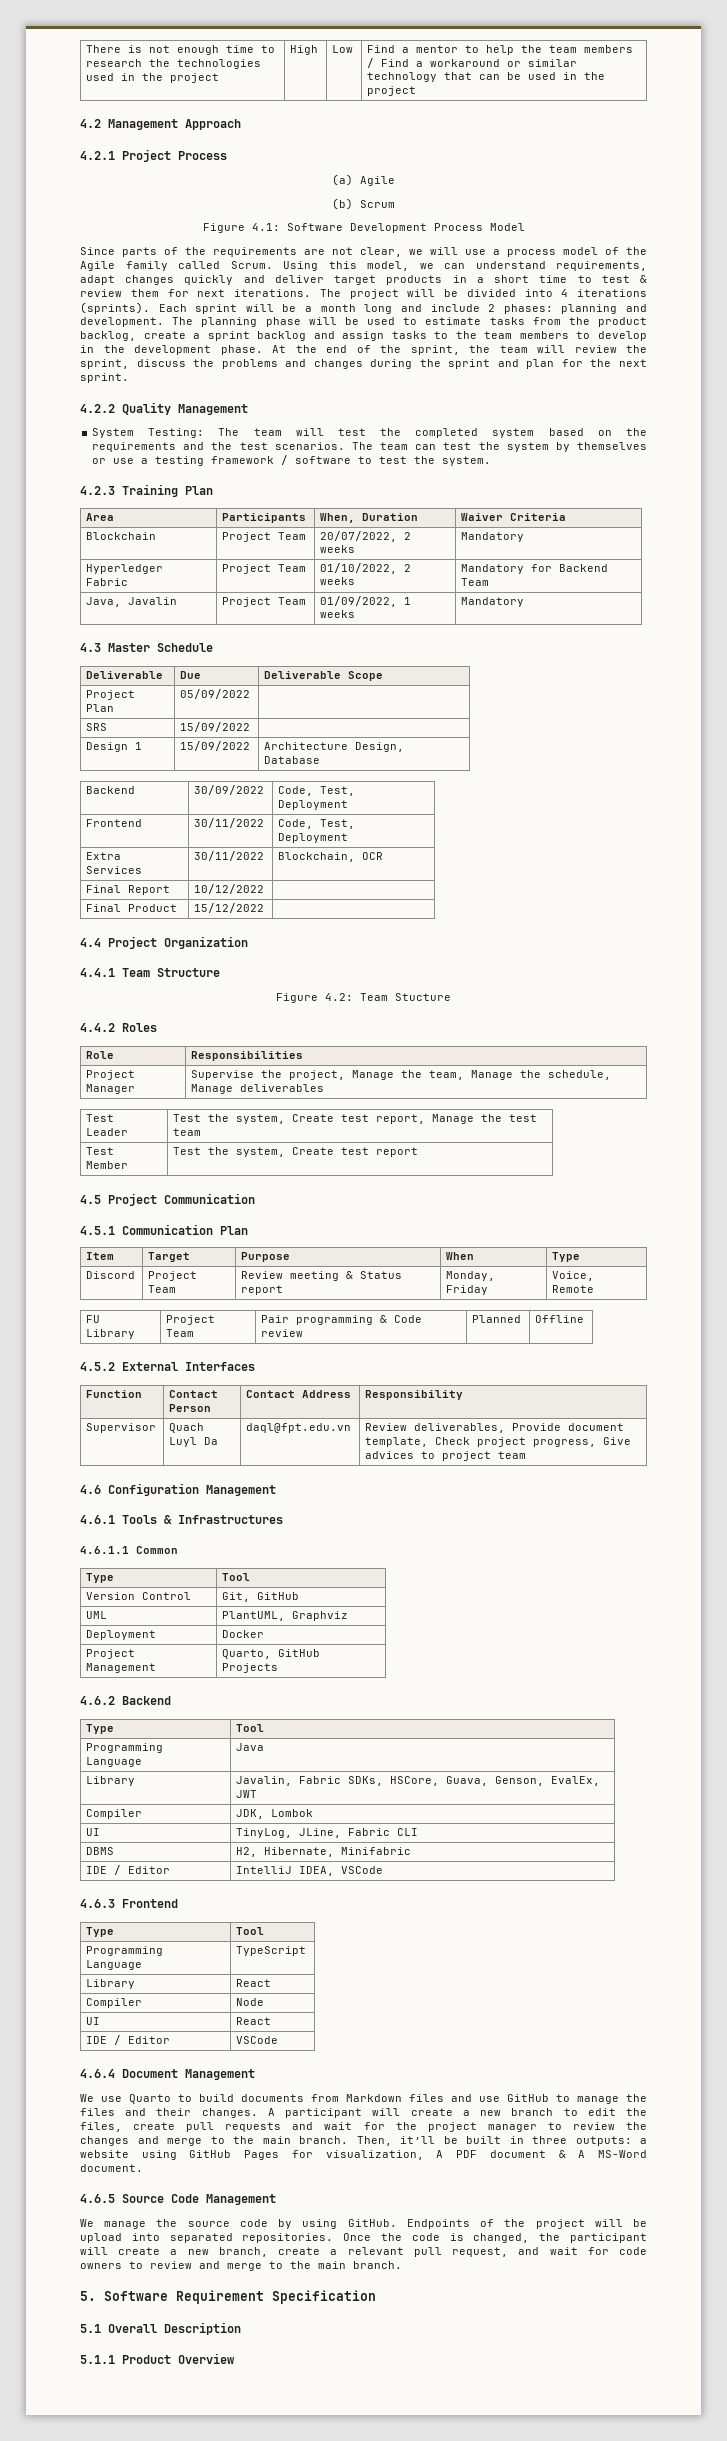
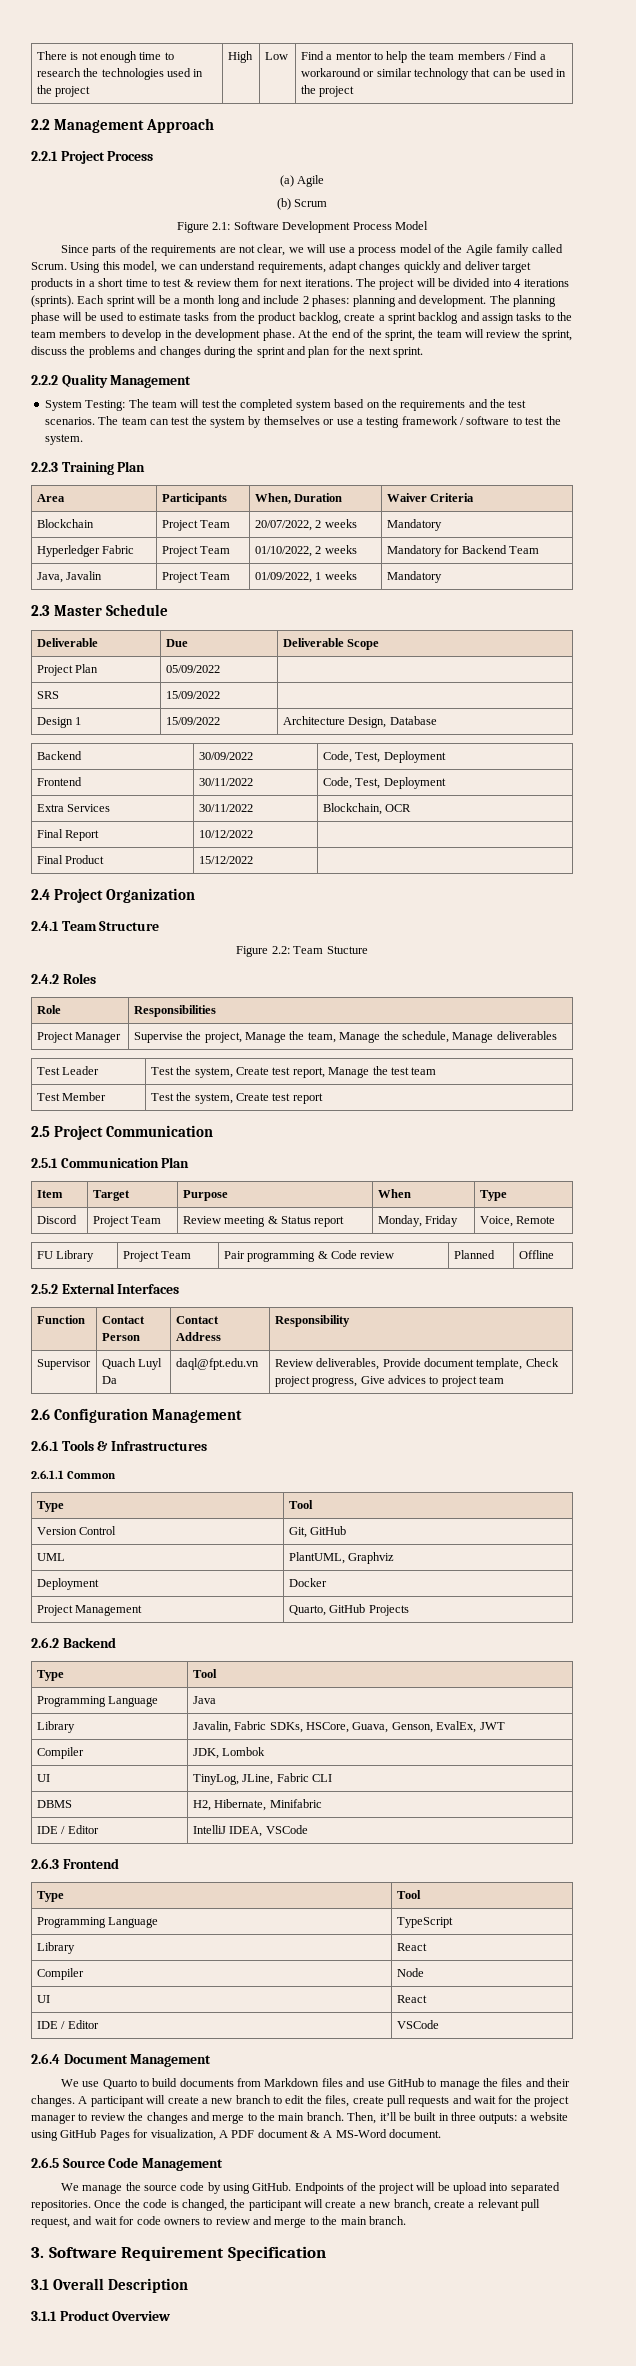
- 4.2 Management Approach
+ 2.2 Management Approach
- 4.2.1 Project Process
+ 2.2.1 Project Process
- Figure 4.1: Software Development Process Model
+ Figure 2.1: Software Development Process Model
- 4.2.2 Quality Management
+ 2.2.2 Quality Management
- 4.2.3 Training Plan
+ 2.2.3 Training Plan
- 4.3 Master Schedule
+ 2.3 Master Schedule
- 4.4 Project Organization
+ 2.4 Project Organization
- 4.4.1 Team Structure
+ 2.4.1 Team Structure
- Figure 4.2: Team Stucture
+ Figure 2.2: Team Stucture
- 4.4.2 Roles
+ 2.4.2 Roles
- 4.5 Project Communication
+ 2.5 Project Communication
- 4.5.1 Communication Plan
+ 2.5.1 Communication Plan
- 4.5.2 External Interfaces
+ 2.5.2 External Interfaces
- 4.6 Configuration Management
+ 2.6 Configuration Management
- 4.6.1 Tools & Infrastructures
+ 2.6.1 Tools & Infrastructures
- 4.6.1.1 Common
+ 2.6.1.1 Common
- 4.6.2 Backend
+ 2.6.2 Backend
- 4.6.3 Frontend
+ 2.6.3 Frontend
- 4.6.4 Document Management
+ 2.6.4 Document Management
- 4.6.5 Source Code Management
+ 2.6.5 Source Code Management
- 5. Software Requirement Specification
+ 3. Software Requirement Specification
- 5.1 Overall Description
+ 3.1 Overall Description
- 5.1.1 Product Overview
+ 3.1.1 Product Overview

